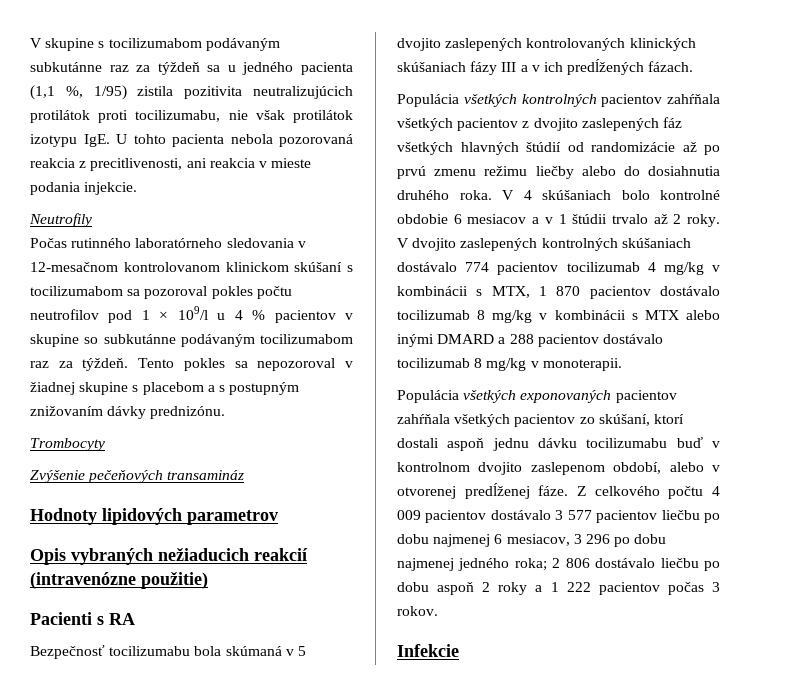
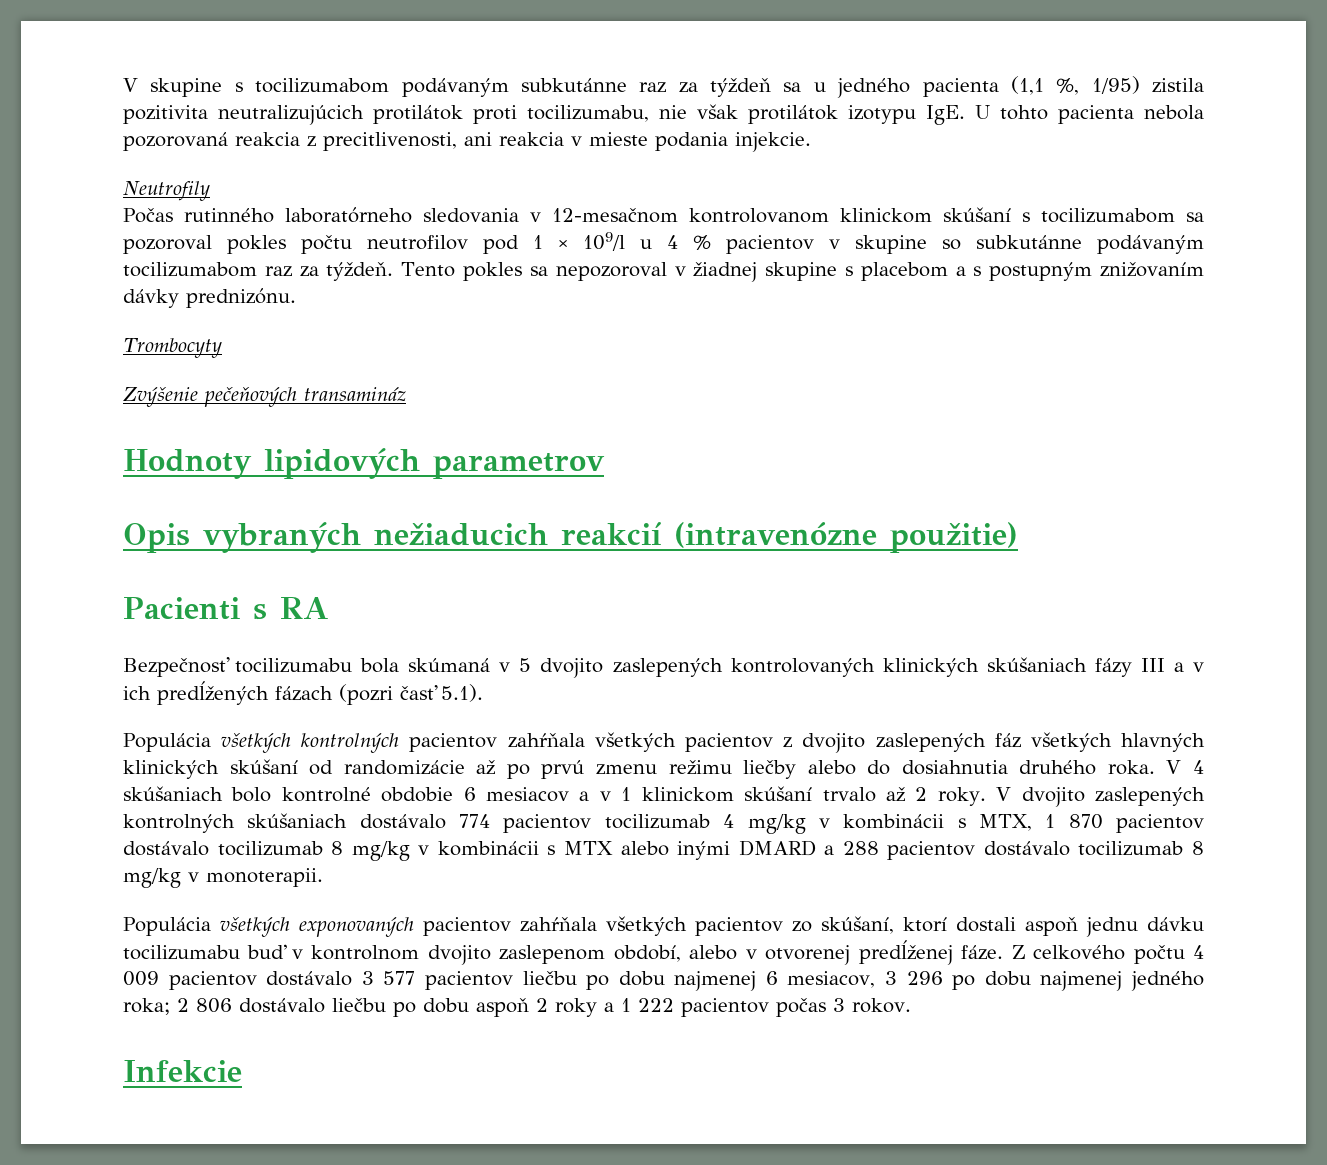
- Bezpečnosť tocilizumabu bola skúmaná v 5 dvojito zaslepených kontrolovaných klinických skúšaniach fázy III a v ich predĺžených fázach.
+ Bezpečnosť tocilizumabu bola skúmaná v 5 dvojito zaslepených kontrolovaných klinických skúšaniach fázy III a v ich predĺžených fázach (pozri časť 5.1).
- Populácia všetkých kontrolných pacientov zahŕňala všetkých pacientov z dvojito zaslepených fáz všetkých hlavných štúdií od randomizácie až po prvú zmenu režimu liečby alebo do dosiahnutia druhého roka.
+ Populácia všetkých kontrolných pacientov zahŕňala všetkých pacientov z dvojito zaslepených fáz všetkých hlavných klinických skúšaní od randomizácie až po prvú zmenu režimu liečby alebo do dosiahnutia druhého roka.
- V 4 skúšaniach bolo kontrolné obdobie 6 mesiacov a v 1 štúdii trvalo až 2 roky.
+ V 4 skúšaniach bolo kontrolné obdobie 6 mesiacov a v 1 klinickom skúšaní trvalo až 2 roky.

